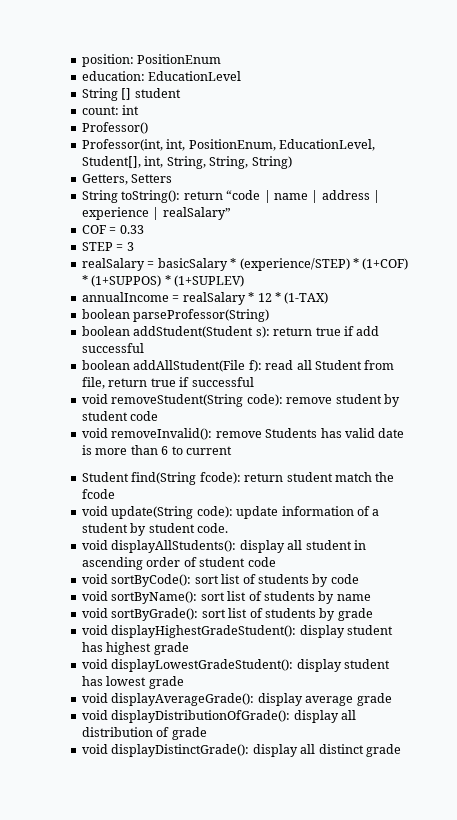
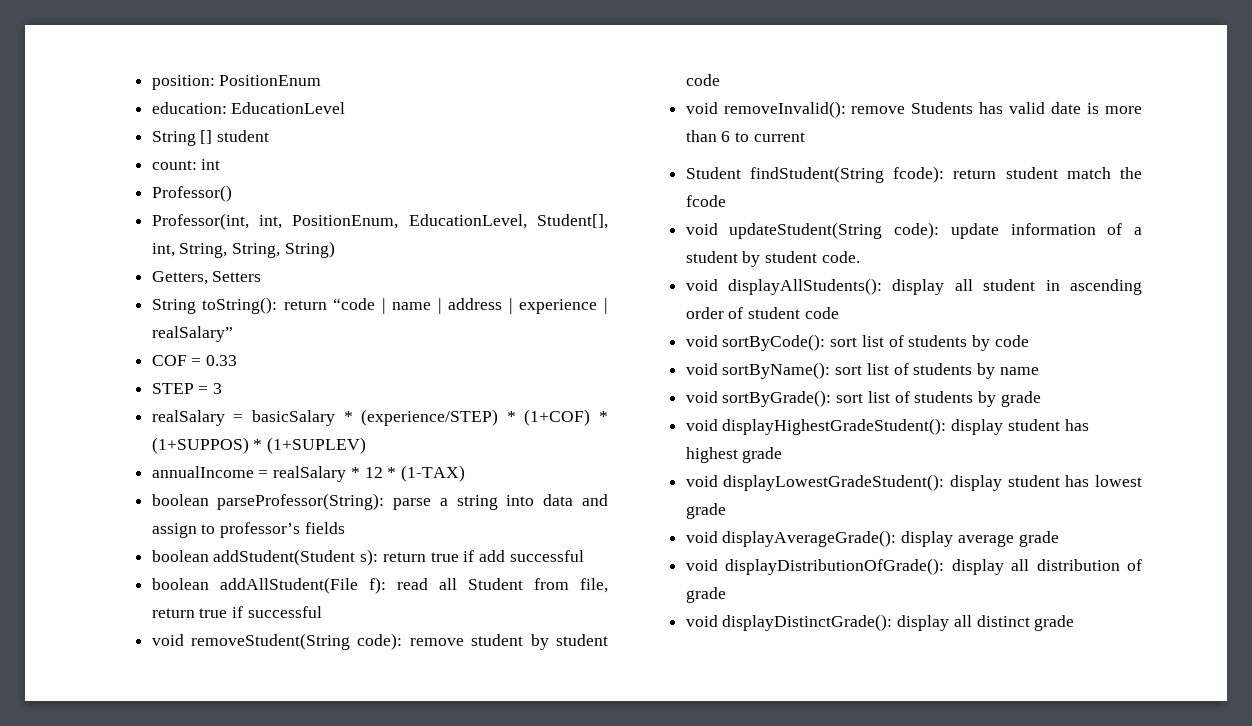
- boolean parseProfessor(String)
+ boolean parseProfessor(String): parse a string into data and assign to professor’s fields
- Student find(String fcode): return student match the fcode
+ Student findStudent(String fcode): return student match the fcode
- void update(String code): update information of a student by student code.
+ void updateStudent(String code): update information of a student by student code.

